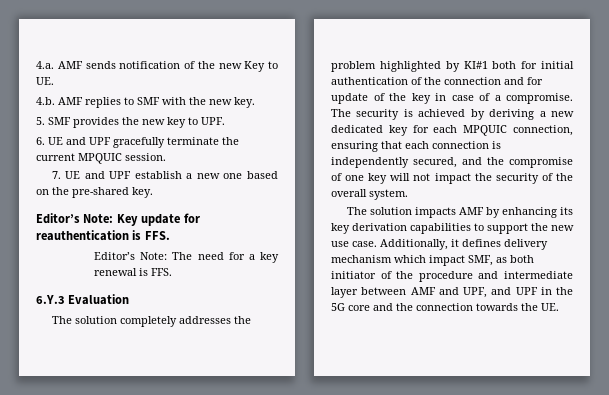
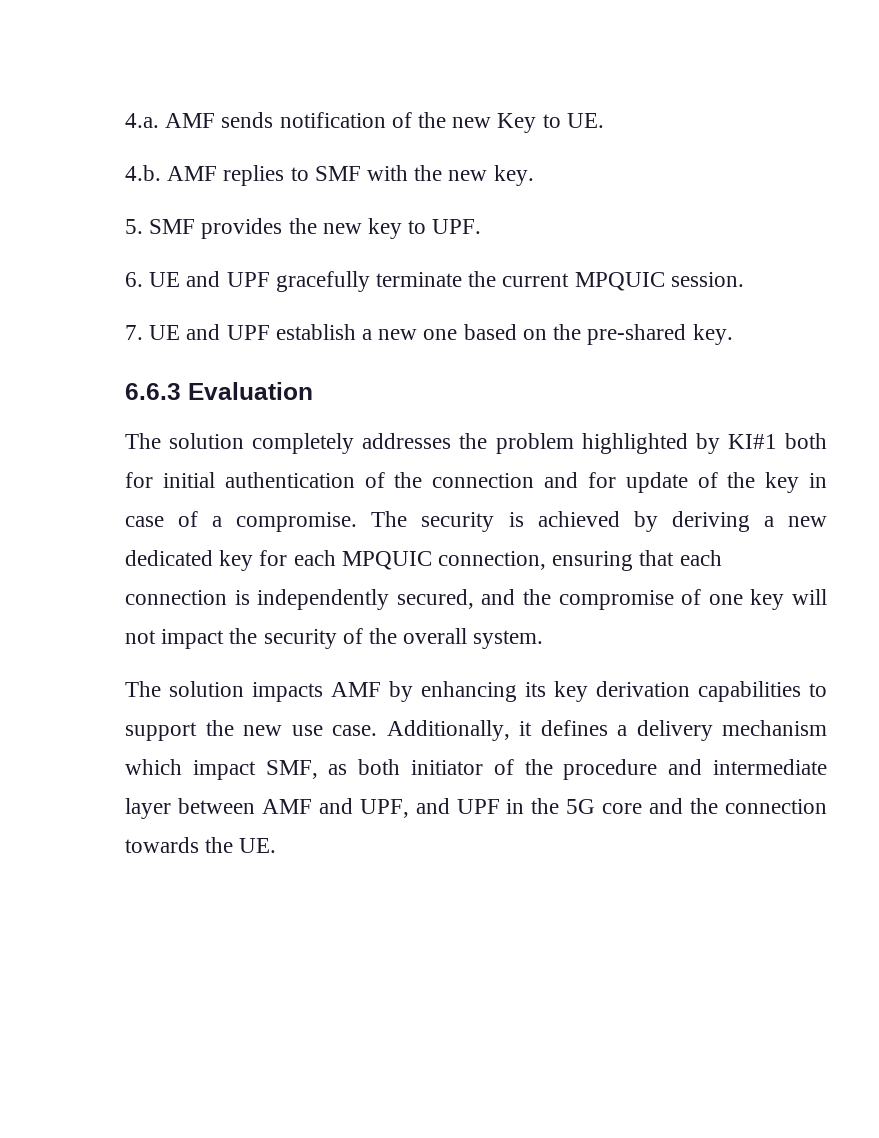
- Editor’s Note: Key update for reauthentication is FFS.
- Editor’s Note: The need for a key renewal is FFS.
- 6.Y.3 Evaluation
+ 6.6.3 Evaluation
- Additionally, it defines delivery mechanism which impact SMF, as both initiator of the procedure and intermediate layer between AMF and UPF, and UPF in the 5G core and the connection towards the UE.
+ Additionally, it defines a delivery mechanism which impact SMF, as both initiator of the procedure and intermediate layer between AMF and UPF, and UPF in the 5G core and the connection towards the UE.

